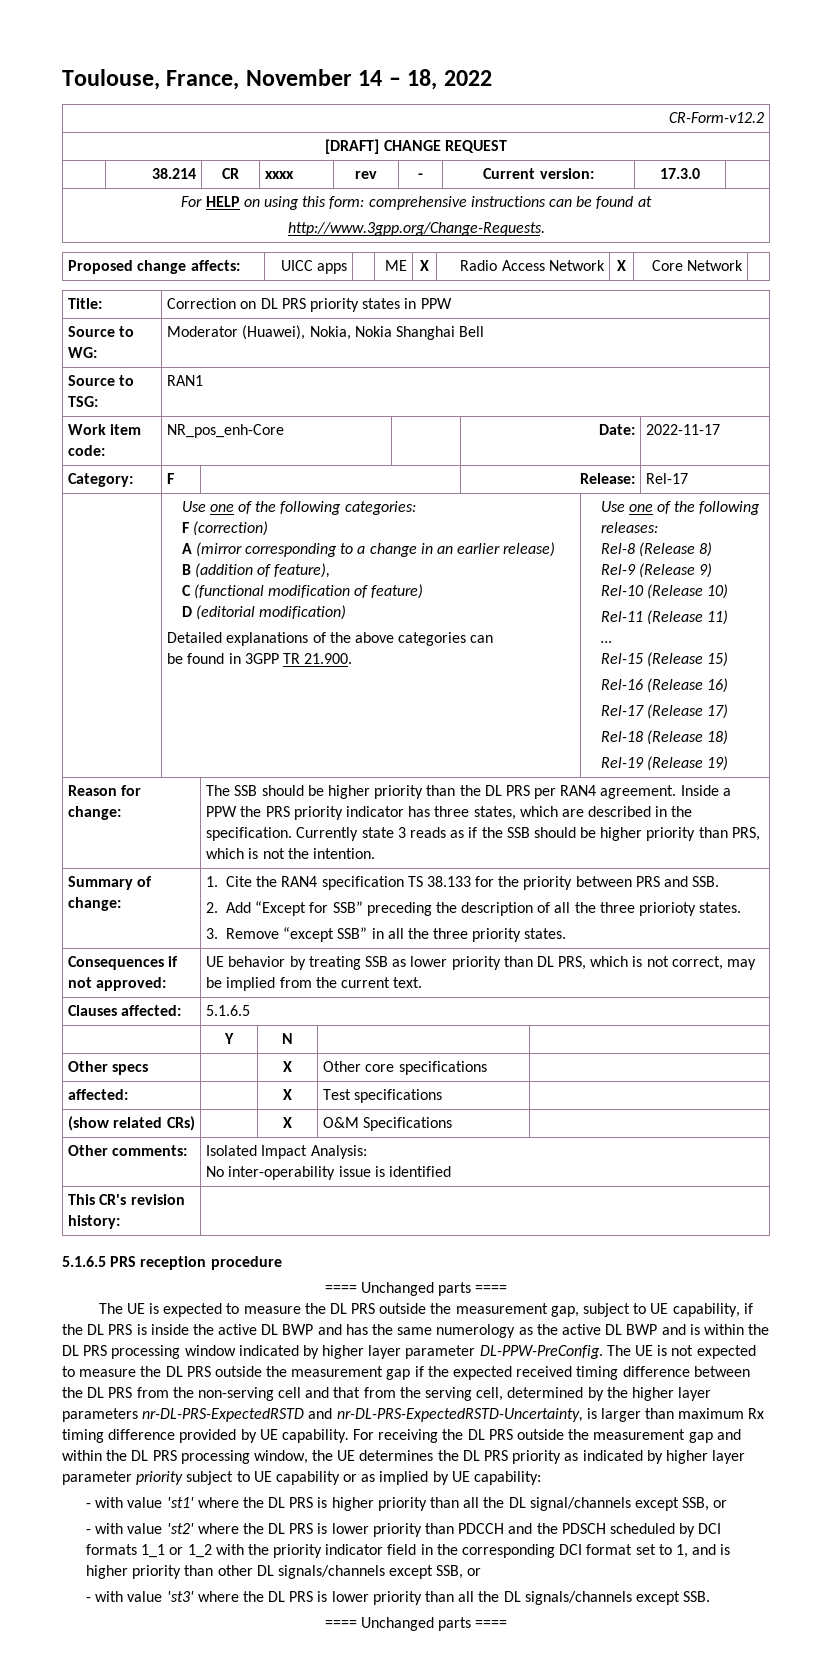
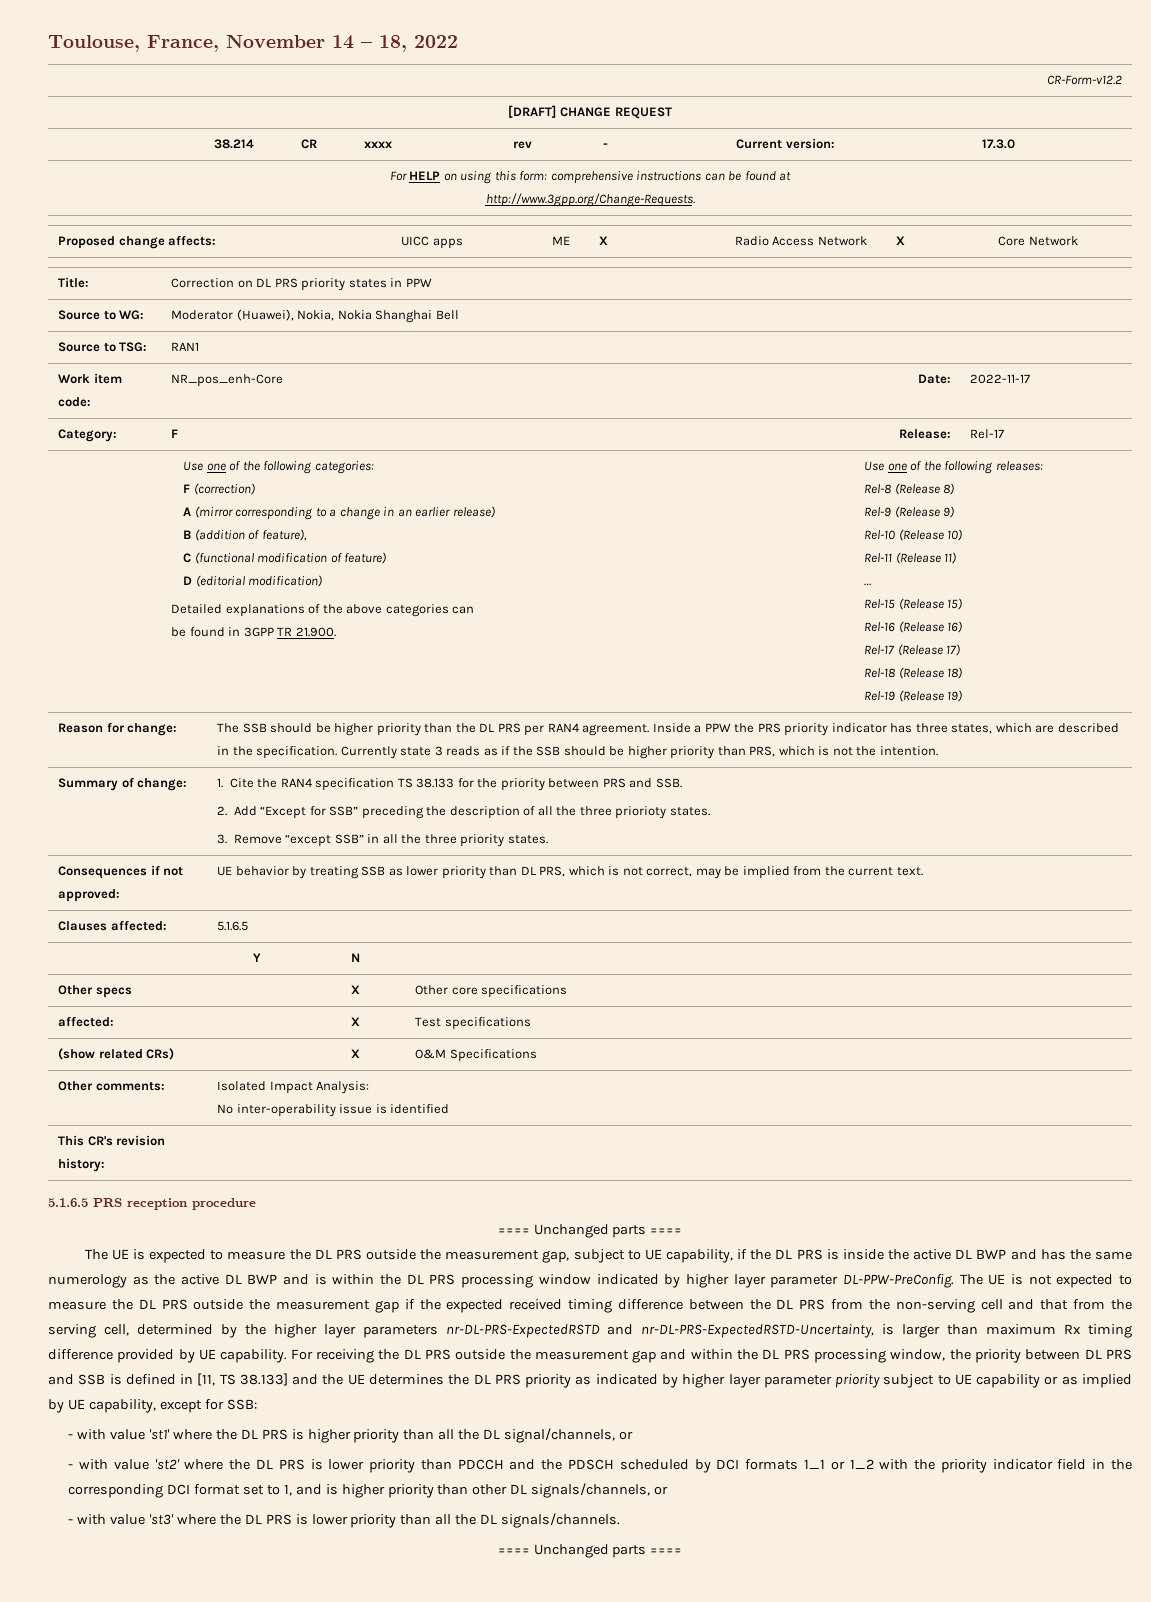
- For receiving the DL PRS outside the measurement gap and within the DL PRS processing window, the UE determines the DL PRS priority as indicated by higher layer parameter priority subject to UE capability or as implied by UE capability:
+ For receiving the DL PRS outside the measurement gap and within the DL PRS processing window, the priority between DL PRS and SSB is defined in [11, TS 38.133] and the UE determines the DL PRS priority as indicated by higher layer parameter priority subject to UE capability or as implied by UE capability, except for SSB:
- - with value 'st1' where the DL PRS is higher priority than all the DL signal/channels except SSB, or
+ - with value 'st1' where the DL PRS is higher priority than all the DL signal/channels, or
- - with value 'st2' where the DL PRS is lower priority than PDCCH and the PDSCH scheduled by DCI formats 1_1 or 1_2 with the priority indicator field in the corresponding DCI format set to 1, and is higher priority than other DL signals/channels except SSB, or
+ - with value 'st2' where the DL PRS is lower priority than PDCCH and the PDSCH scheduled by DCI formats 1_1 or 1_2 with the priority indicator field in the corresponding DCI format set to 1, and is higher priority than other DL signals/channels, or
- - with value 'st3' where the DL PRS is lower priority than all the DL signals/channels except SSB.
+ - with value 'st3' where the DL PRS is lower priority than all the DL signals/channels.

